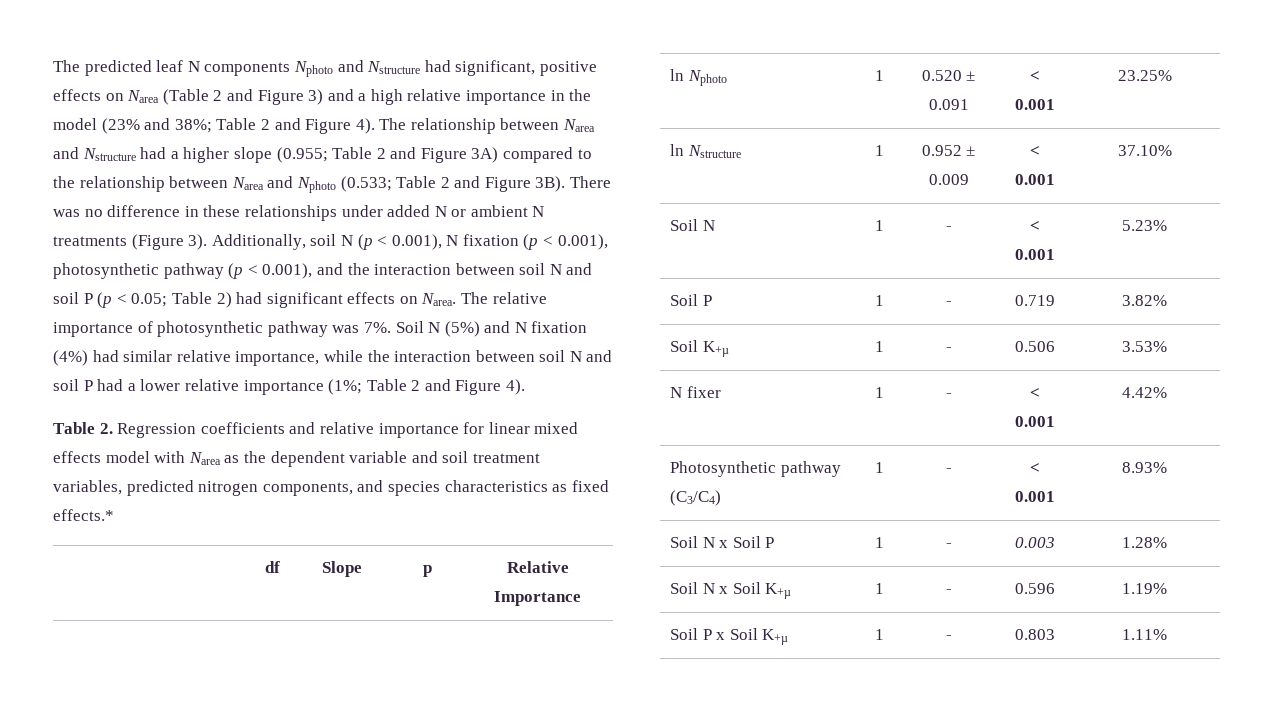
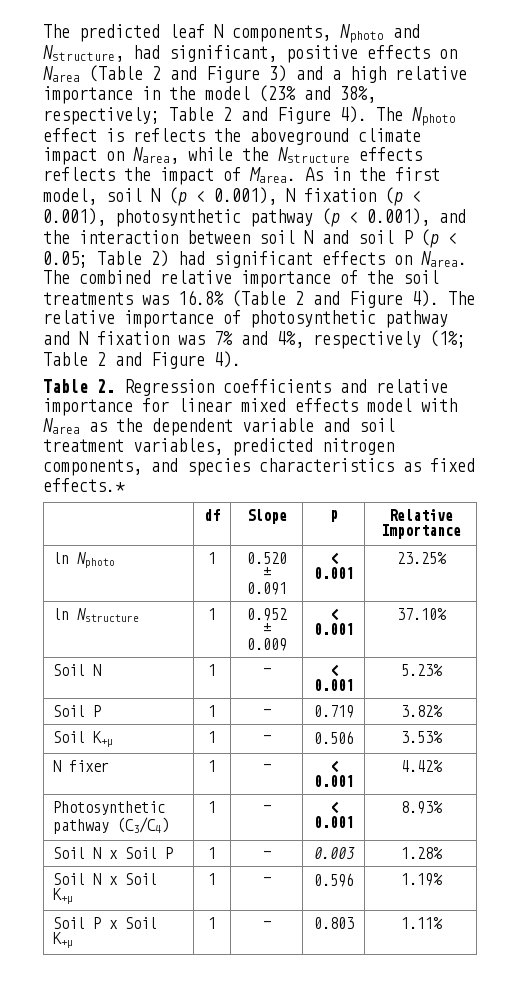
- The predicted leaf N components Nphoto and Nstructure had significant, positive effects on Narea (Table 2 and Figure 3) and a high relative importance in the model (23% and 38%; Table 2 and Figure 4).
+ The predicted leaf N components, Nphoto and Nstructure, had significant, positive effects on Narea (Table 2 and Figure 3) and a high relative importance in the model (23% and 38%, respectively; Table 2 and Figure 4).
- The relationship between Narea and Nstructure had a higher slope (0.955; Table 2 and Figure 3A) compared to the relationship between Narea and Nphoto (0.533; Table 2 and Figure 3B). There was no difference in these relationships under added N or ambient N treatments (Figure 3). Additionally, soil N (p < 0.001), N fixation (p < 0.001), photosynthetic pathway (p < 0.001), and the interaction between soil N and soil P (p < 0.05; Table 2) had significant effects on Narea.
+ The Nphoto effect is reflects the aboveground climate impact on Narea, while the Nstructure effects reflects the impact of Marea. As in the first model, soil N (p < 0.001), N fixation (p < 0.001), photosynthetic pathway (p < 0.001), and the interaction between soil N and soil P (p < 0.05; Table 2) had significant effects on Narea.
- The relative importance of photosynthetic pathway was 7%. Soil N (5%) and N fixation (4%) had similar relative importance, while the interaction between soil N and soil P had a lower relative importance (1%; Table 2 and Figure 4).
+ The combined relative importance of the soil treatments was 16.8% (Table 2 and Figure 4). The relative importance of photosynthetic pathway and N fixation was 7% and 4%, respectively (1%; Table 2 and Figure 4).

